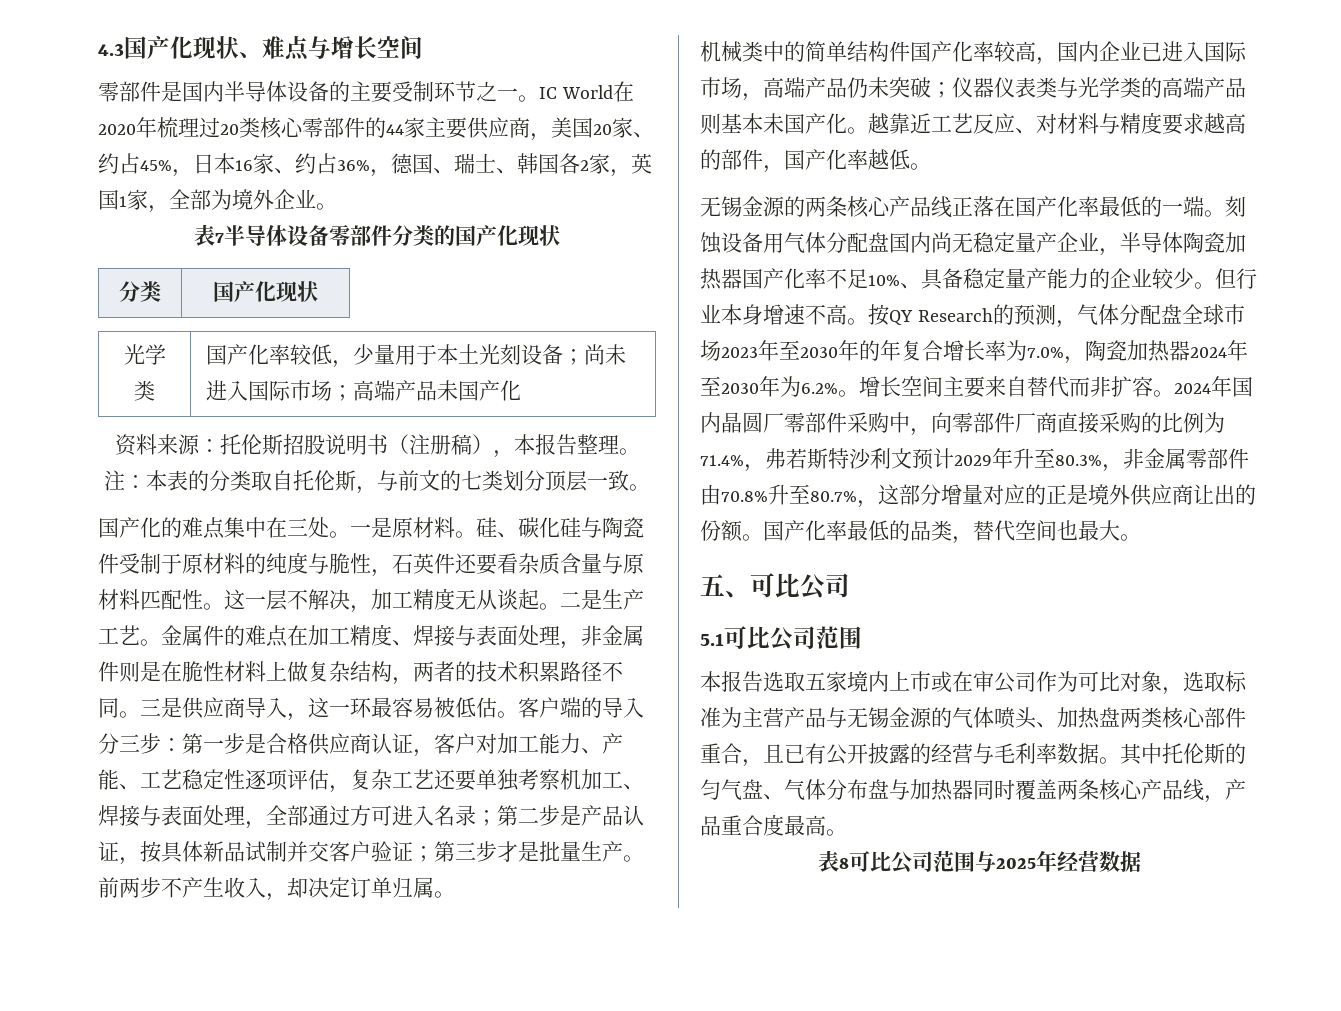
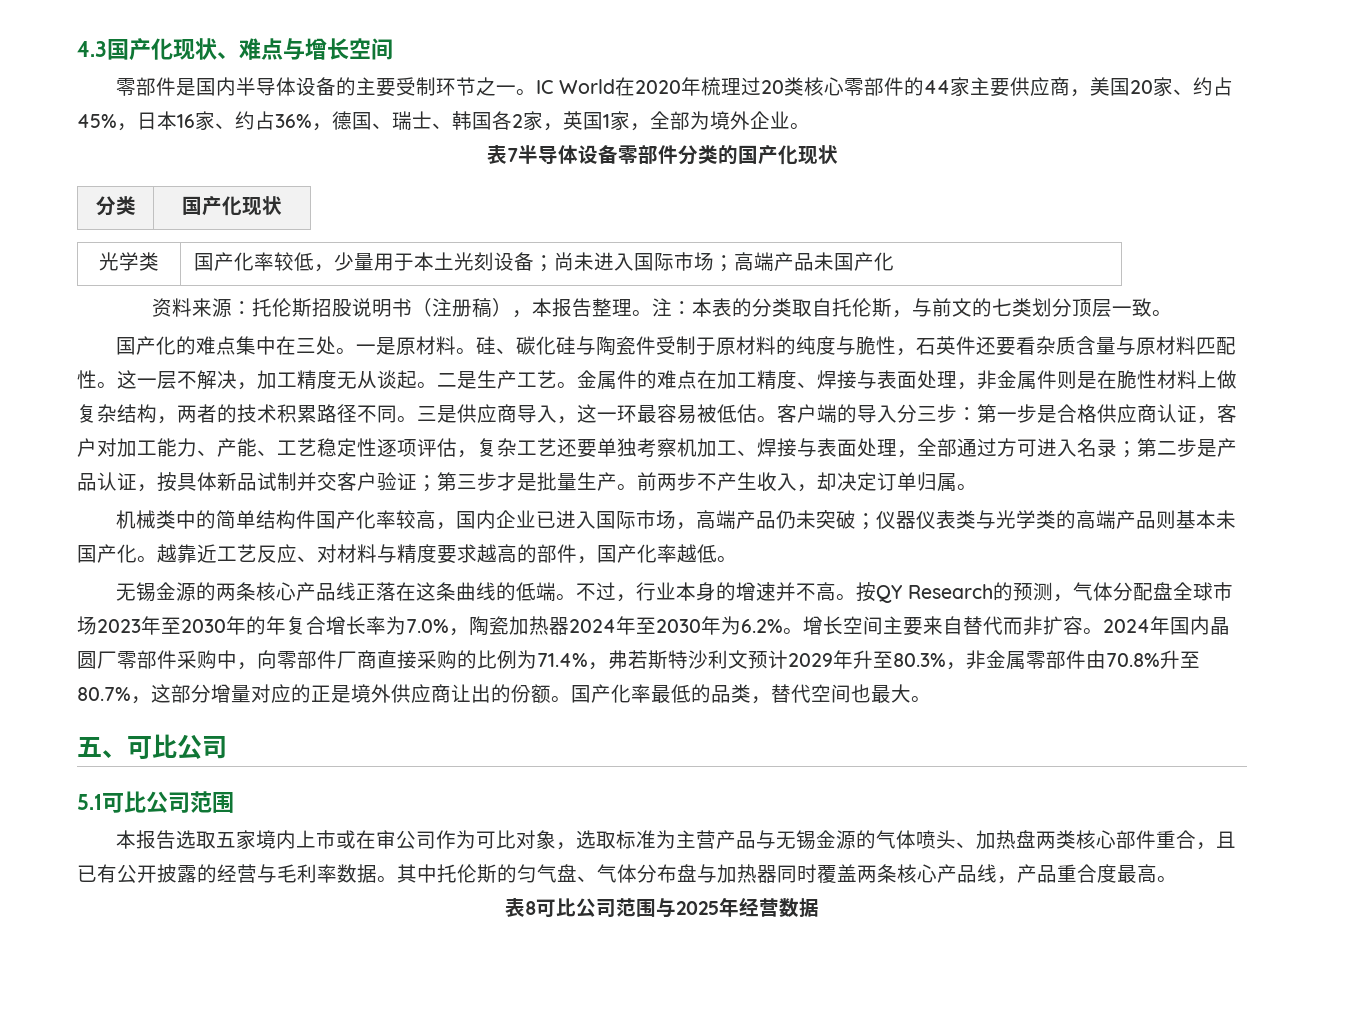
- 无锡金源的两条核心产品线正落在国产化率最低的一端。刻蚀设备用气体分配盘国内尚无稳定量产企业，半导体陶瓷加热器国产化率不足10%、具备稳定量产能力的企业较少。但行业本身增速不高。
+ 无锡金源的两条核心产品线正落在这条曲线的低端。不过，行业本身的增速并不高。

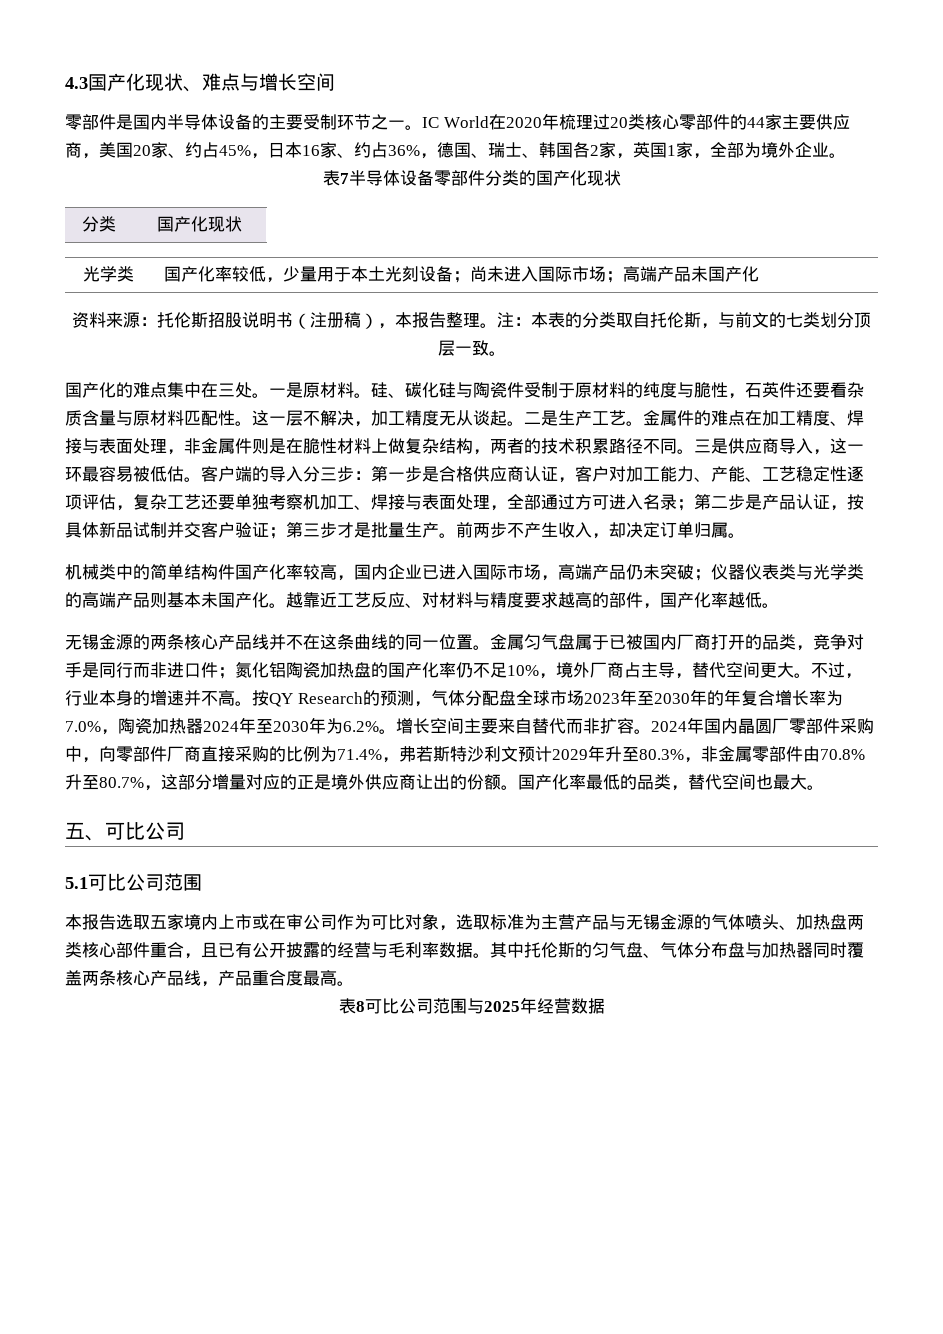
- 无锡金源的两条核心产品线正落在这条曲线的低端。
+ 无锡金源的两条核心产品线并不在这条曲线的同一位置。金属匀气盘属于已被国内厂商打开的品类，竞争对手是同行而非进口件；氮化铝陶瓷加热盘的国产化率仍不足10%，境外厂商占主导，替代空间更大。

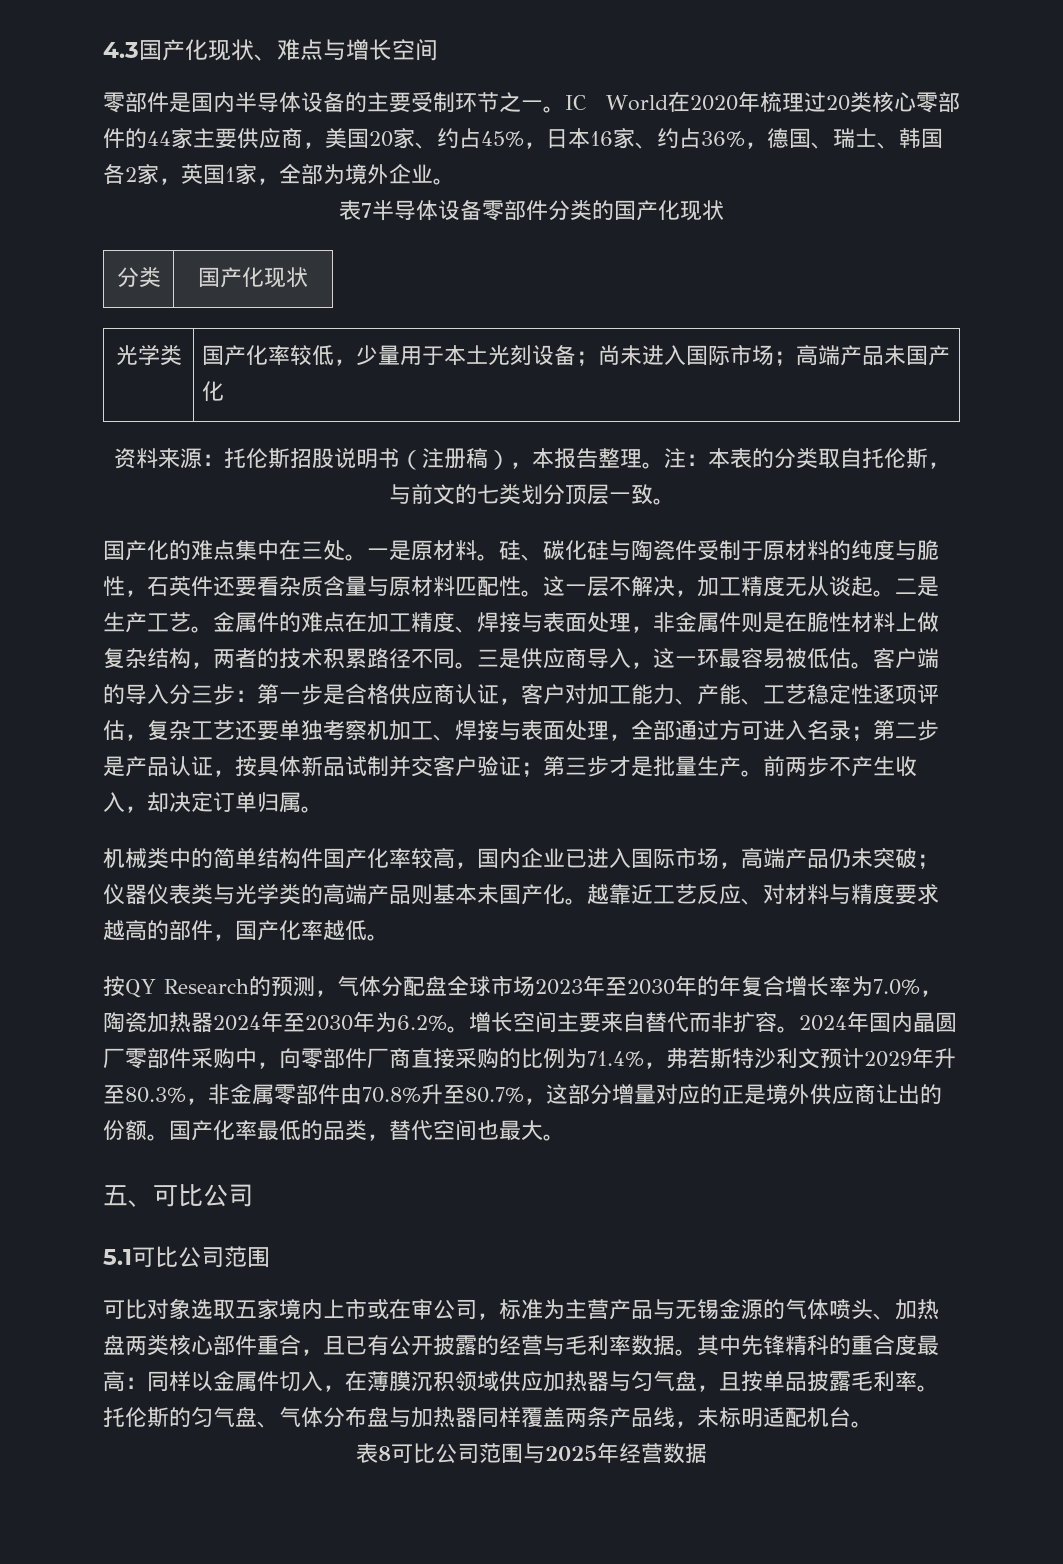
- 无锡金源的两条核心产品线并不在这条曲线的同一位置。金属匀气盘属于已被国内厂商打开的品类，竞争对手是同行而非进口件；氮化铝陶瓷加热盘的国产化率仍不足10%，境外厂商占主导，替代空间更大。不过，行业本身的增速并不高。
- 本报告选取五家境内上市或在审公司作为可比对象，选取标准为主营产品与无锡金源的气体喷头、加热盘两类核心部件重合，且已有公开披露的经营与毛利率数据。
+ 可比对象选取五家境内上市或在审公司，标准为主营产品与无锡金源的气体喷头、加热盘两类核心部件重合，且已有公开披露的经营与毛利率数据。
- 其中托伦斯的匀气盘、气体分布盘与加热器同时覆盖两条核心产品线，产品重合度最高。
+ 其中先锋精科的重合度最高：同样以金属件切入，在薄膜沉积领域供应加热器与匀气盘，且按单品披露毛利率。托伦斯的匀气盘、气体分布盘与加热器同样覆盖两条产品线，未标明适配机台。

